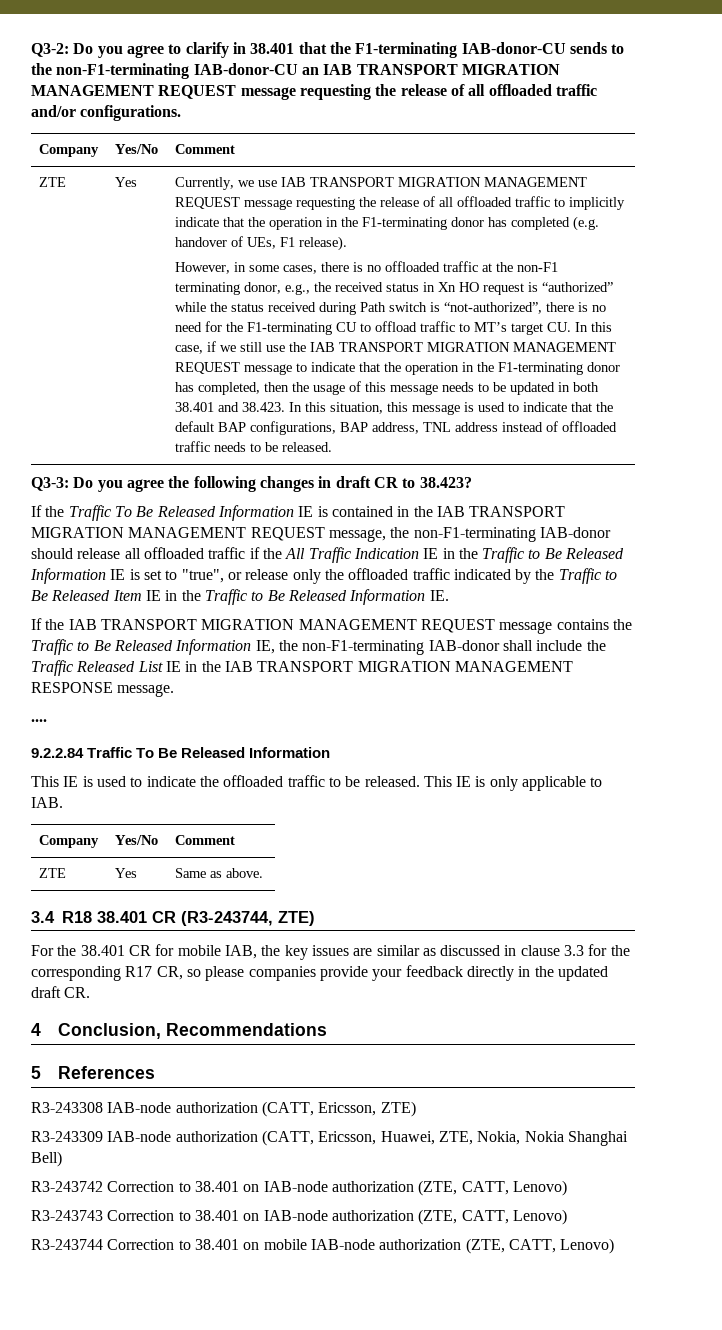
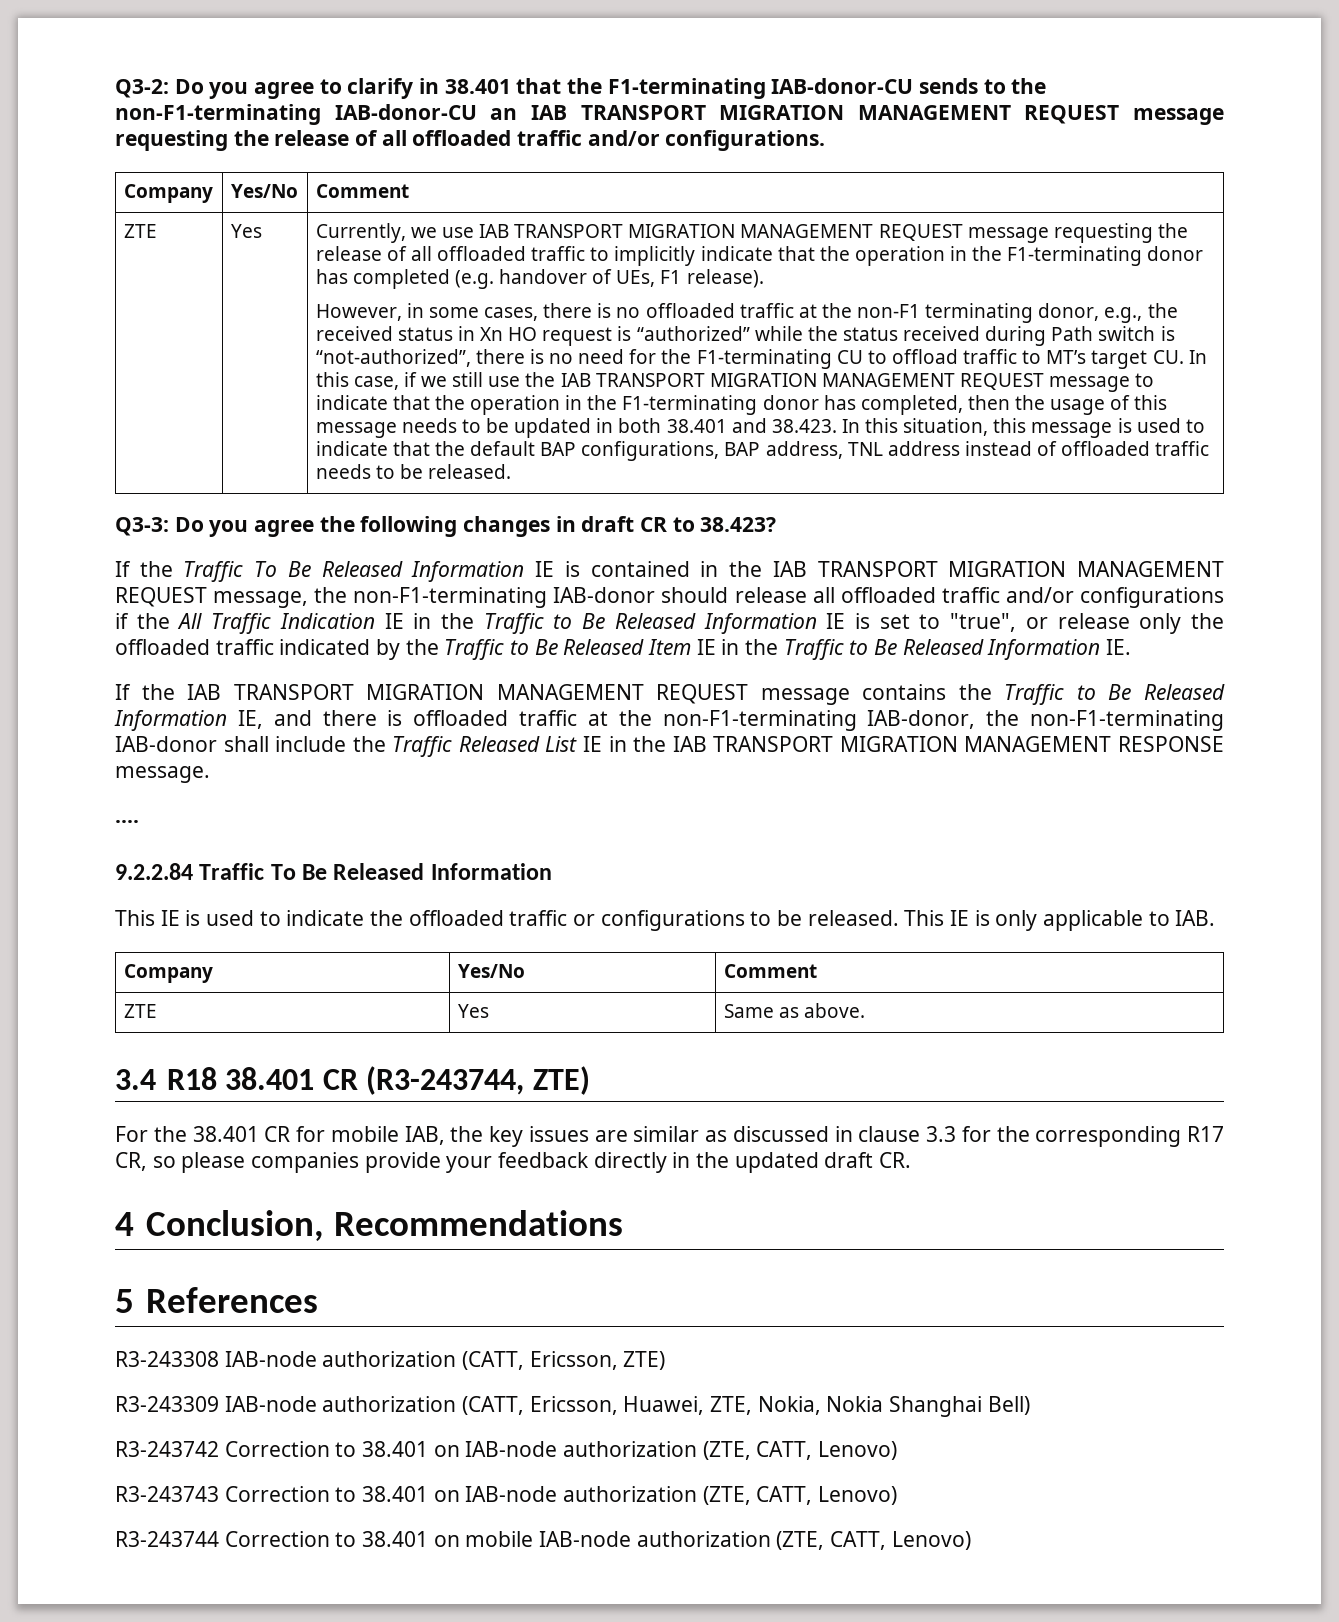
- If the Traffic To Be Released Information IE is contained in the IAB TRANSPORT MIGRATION MANAGEMENT REQUEST message, the non-F1-terminating IAB-donor should release all offloaded traffic if the All Traffic Indication IE in the Traffic to Be Released Information IE is set to "true", or release only the offloaded traffic indicated by the Traffic to Be Released Item IE in the Traffic to Be Released Information IE.
+ If the Traffic To Be Released Information IE is contained in the IAB TRANSPORT MIGRATION MANAGEMENT REQUEST message, the non-F1-terminating IAB-donor should release all offloaded traffic and/or configurations if the All Traffic Indication IE in the Traffic to Be Released Information IE is set to "true", or release only the offloaded traffic indicated by the Traffic to Be Released Item IE in the Traffic to Be Released Information IE.
- If the IAB TRANSPORT MIGRATION MANAGEMENT REQUEST message contains the Traffic to Be Released Information IE, the non-F1-terminating IAB-donor shall include the Traffic Released List IE in the IAB TRANSPORT MIGRATION MANAGEMENT RESPONSE message.
+ If the IAB TRANSPORT MIGRATION MANAGEMENT REQUEST message contains the Traffic to Be Released Information IE, and there is offloaded traffic at the non-F1-terminating IAB-donor, the non-F1-terminating IAB-donor shall include the Traffic Released List IE in the IAB TRANSPORT MIGRATION MANAGEMENT RESPONSE message.
- This IE is used to indicate the offloaded traffic to be released.
+ This IE is used to indicate the offloaded traffic or configurations to be released.

